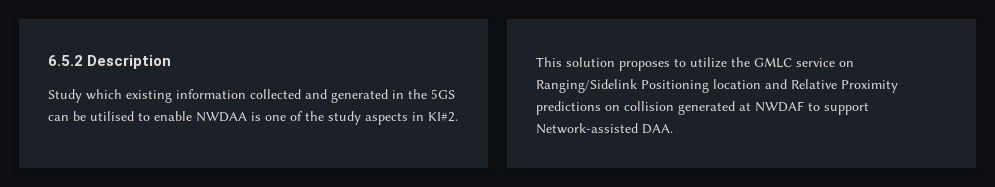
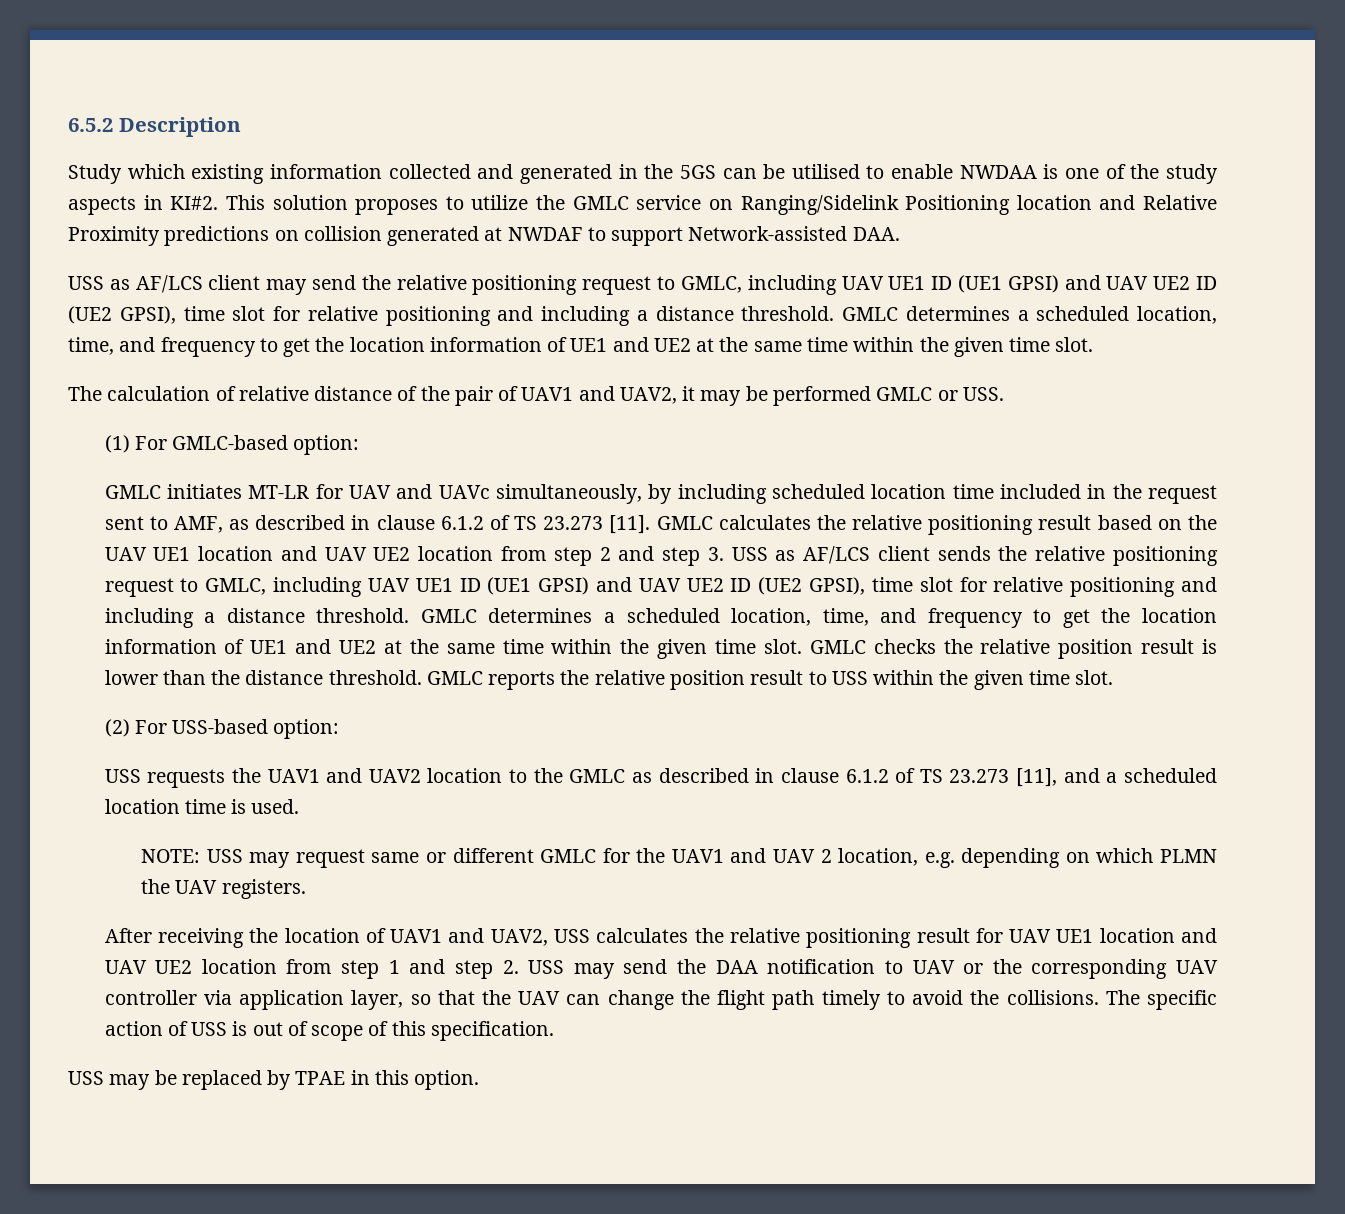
+ USS as AF/LCS client may send the relative positioning request to GMLC, including UAV UE1 ID (UE1 GPSI) and UAV UE2 ID (UE2 GPSI), time slot for relative positioning and including a distance threshold. GMLC determines a scheduled location, time, and frequency to get the location information of UE1 and UE2 at the same time within the given time slot.
+ The calculation of relative distance of the pair of UAV1 and UAV2, it may be performed GMLC or USS.
+ (1) For GMLC-based option:
+ GMLC initiates MT-LR for UAV and UAVc simultaneously, by including scheduled location time included in the request sent to AMF, as described in clause 6.1.2 of TS 23.273 [11]. GMLC calculates the relative positioning result based on the UAV UE1 location and UAV UE2 location from step 2 and step 3. USS as AF/LCS client sends the relative positioning request to GMLC, including UAV UE1 ID (UE1 GPSI) and UAV UE2 ID (UE2 GPSI), time slot for relative positioning and including a distance threshold. GMLC determines a scheduled location, time, and frequency to get the location information of UE1 and UE2 at the same time within the given time slot. GMLC checks the relative position result is lower than the distance threshold. GMLC reports the relative position result to USS within the given time slot.
+ (2) For USS-based option:
+ USS requests the UAV1 and UAV2 location to the GMLC as described in clause 6.1.2 of TS 23.273 [11], and a scheduled location time is used.
+ NOTE: USS may request same or different GMLC for the UAV1 and UAV 2 location, e.g. depending on which PLMN the UAV registers.
+ After receiving the location of UAV1 and UAV2, USS calculates the relative positioning result for UAV UE1 location and UAV UE2 location from step 1 and step 2. USS may send the DAA notification to UAV or the corresponding UAV controller via application layer, so that the UAV can change the flight path timely to avoid the collisions. The specific action of USS is out of scope of this specification.
+ USS may be replaced by TPAE in this option.

